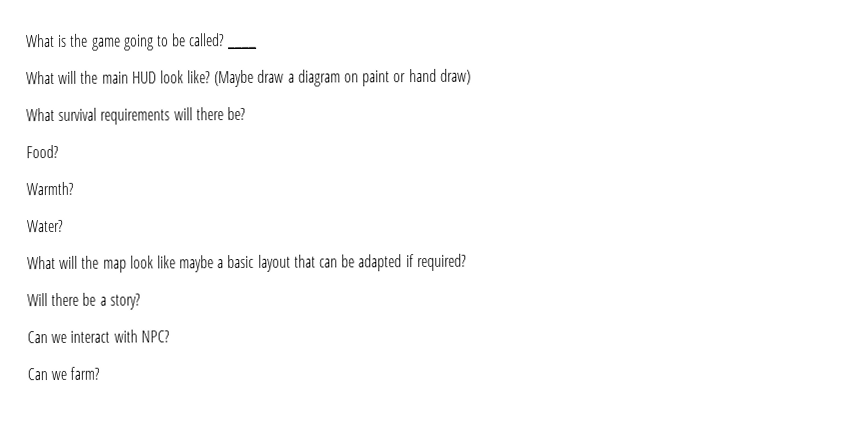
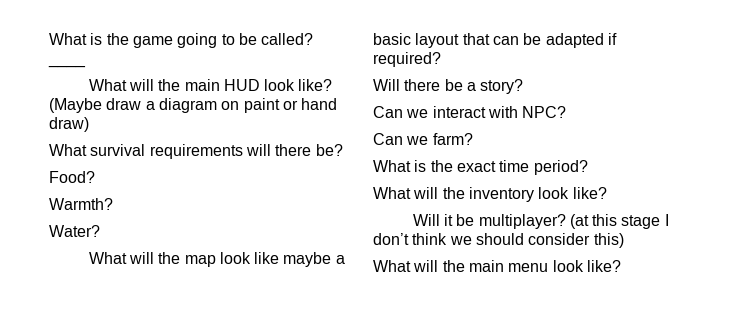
+ What is the exact time period?
+ What will the inventory look like?
+ Will it be multiplayer? (at this stage I don’t think we should consider this)
+ What will the main menu look like?

